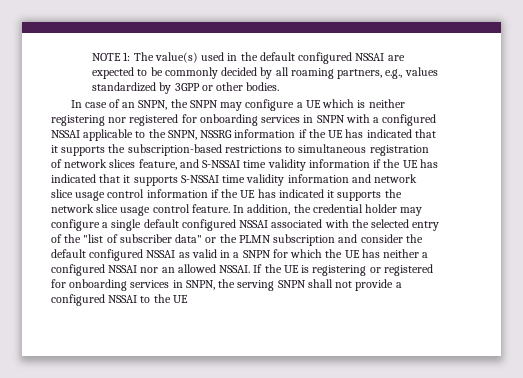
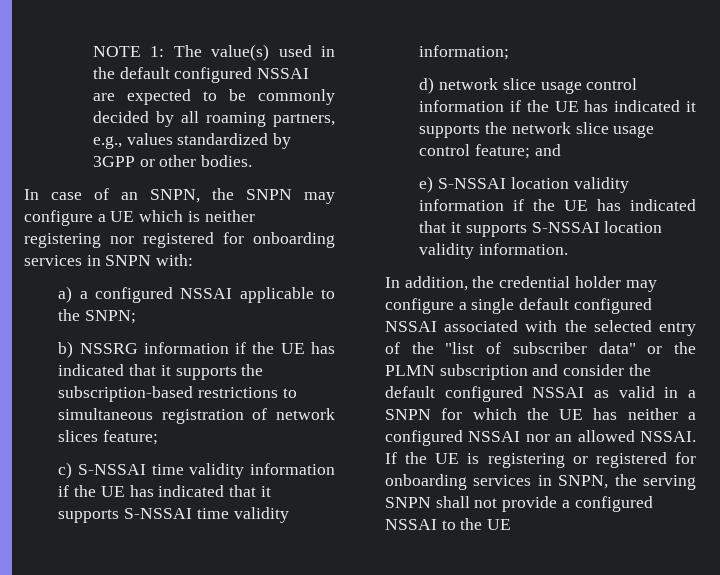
- In case of an SNPN, the SNPN may configure a UE which is neither registering nor registered for onboarding services in SNPN with a configured NSSAI applicable to the SNPN, NSSRG information if the UE has indicated that it supports the subscription-based restrictions to simultaneous registration of network slices feature, and S-NSSAI time validity information if the UE has indicated that it supports S-NSSAI time validity information and network slice usage control information if the UE has indicated it supports the network slice usage control feature. In addition, the credential holder may configure a single default configured NSSAI associated with the selected entry of the "list of subscriber data" or the PLMN subscription and consider the default configured NSSAI as valid in a SNPN for which the UE has neither a configured NSSAI nor an allowed NSSAI.
+ In case of an SNPN, the SNPN may configure a UE which is neither registering nor registered for onboarding services in SNPN with:
+ a) a configured NSSAI applicable to the SNPN;
+ b) NSSRG information if the UE has indicated that it supports the subscription-based restrictions to simultaneous registration of network slices feature;
+ c) S-NSSAI time validity information if the UE has indicated that it supports S-NSSAI time validity information;
+ d) network slice usage control information if the UE has indicated it supports the network slice usage control feature; and
+ e) S-NSSAI location validity information if the UE has indicated that it supports S-NSSAI location validity information.
+ In addition, the credential holder may configure a single default configured NSSAI associated with the selected entry of the "list of subscriber data" or the PLMN subscription and consider the default configured NSSAI as valid in a SNPN for which the UE has neither a configured NSSAI nor an allowed NSSAI.

